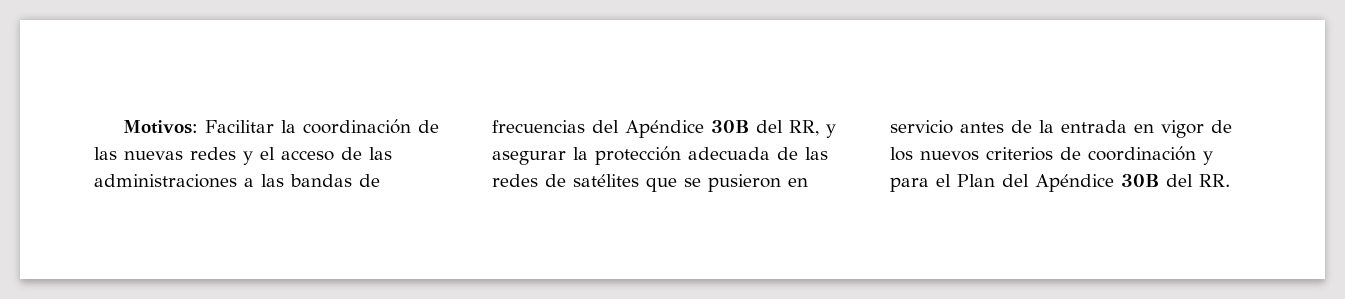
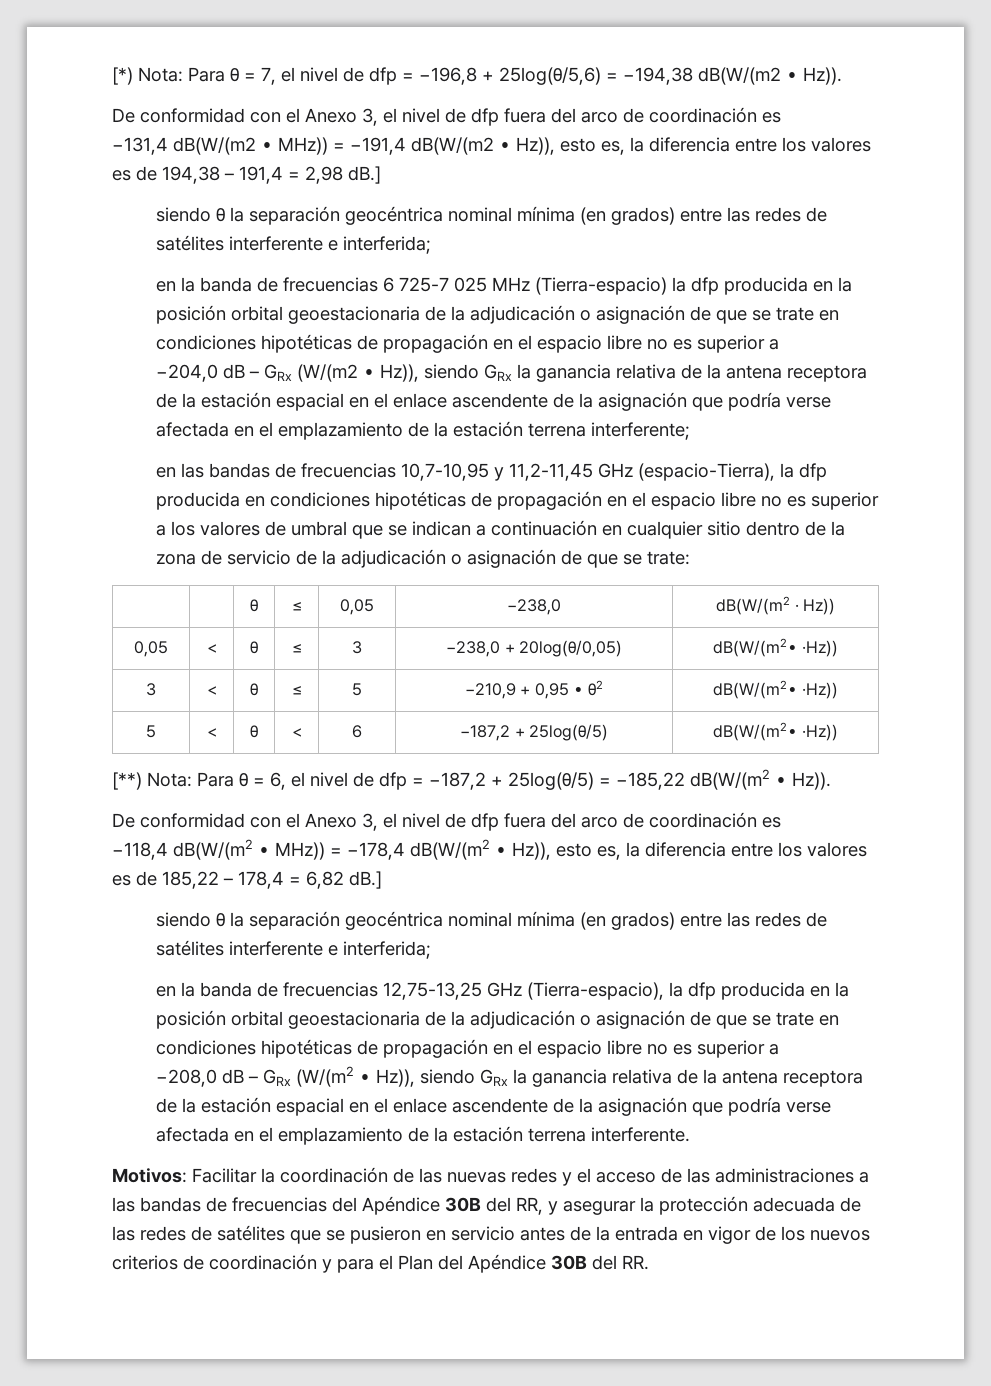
+ [*) Nota: Para θ = 7, el nivel de dfp = −196,8 + 25log(θ/5,6) = −194,38 dB(W/(m2 ∙ Hz)).
+ De conformidad con el Anexo 3, el nivel de dfp fuera del arco de coordinación es
+ −131,4 dB(W/(m2 ∙ MHz)) = −191,4 dB(W/(m2 ∙ Hz)), esto es, la diferencia entre los valores es de 194,38 – 191,4 = 2,98 dB.]
+ siendo θ la separación geocéntrica nominal mínima (en grados) entre las redes de satélites interferente e interferida;
+ en la banda de frecuencias 6 725-7 025 MHz (Tierra-espacio) la dfp producida en la posición orbital geoestacionaria de la adjudicación o asignación de que se trate en condiciones hipotéticas de propagación en el espacio libre no es superior a
+ −204,0 dB – GRx (W/(m2 ∙ Hz)), siendo GRx la ganancia relativa de la antena receptora de la estación espacial en el enlace ascendente de la asignación que podría verse afectada en el emplazamiento de la estación terrena interferente;
+ en las bandas de frecuencias 10,7-10,95 y 11,2-11,45 GHz (espacio-Tierra), la dfp producida en condiciones hipotéticas de propagación en el espacio libre no es superior a los valores de umbral que se indican a continuación en cualquier sitio dentro de la zona de servicio de la adjudicación o asignación de que se trate:
+ | | θ | ≤ | 0,05 | −238,0 | dB(W/(m2 · Hz))
+ 0,05 | < | θ | ≤ | 3 | −238,0 + 20log(θ/0,05) | dB(W/(m2∙ ·Hz))
+ 3 | < | θ | ≤ | 5 | −210,9 + 0,95 ∙ θ2 | dB(W/(m2∙ ·Hz))
+ 5 | < | θ | < | 6 | −187,2 + 25log(θ/5) | dB(W/(m2∙ ·Hz))
+ [**) Nota: Para θ = 6, el nivel de dfp = −187,2 + 25log(θ/5) = −185,22 dB(W/(m2 ∙ Hz)).
+ De conformidad con el Anexo 3, el nivel de dfp fuera del arco de coordinación es
+ −118,4 dB(W/(m2 ∙ MHz)) = −178,4 dB(W/(m2 ∙ Hz)), esto es, la diferencia entre los valores es de 185,22 – 178,4 = 6,82 dB.]
+ siendo θ la separación geocéntrica nominal mínima (en grados) entre las redes de satélites interferente e interferida;
+ en la banda de frecuencias 12,75-13,25 GHz (Tierra-espacio), la dfp producida en la posición orbital geoestacionaria de la adjudicación o asignación de que se trate en condiciones hipotéticas de propagación en el espacio libre no es superior a
+ −208,0 dB – GRx (W/(m2 ∙ Hz)), siendo GRx la ganancia relativa de la antena receptora de la estación espacial en el enlace ascendente de la asignación que podría verse afectada en el emplazamiento de la estación terrena interferente.

